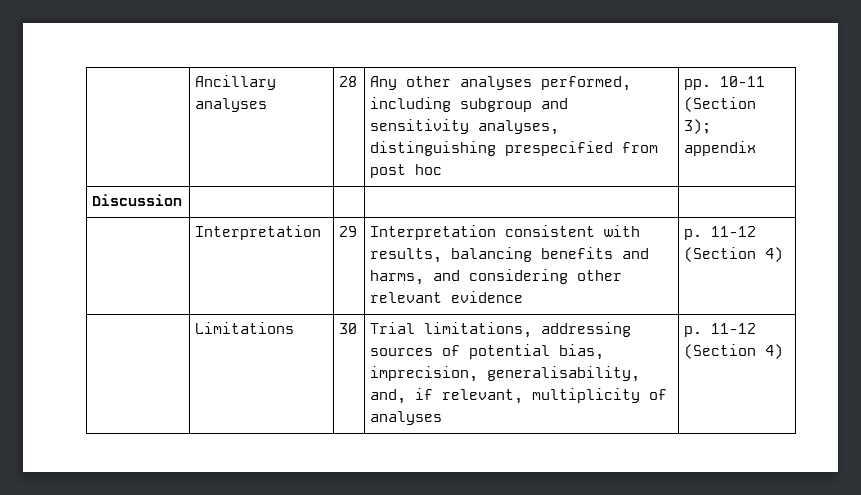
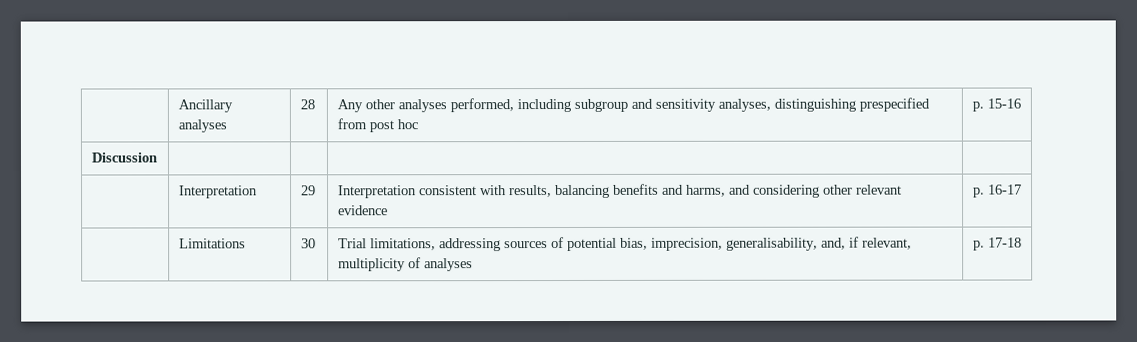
- | Ancillary analyses | 28 | Any other analyses performed, including subgroup and sensitivity analyses, distinguishing prespecified from post hoc | pp. 10-11 (Section 3); appendix
+ | Ancillary analyses | 28 | Any other analyses performed, including subgroup and sensitivity analyses, distinguishing prespecified from post hoc | p. 15-16
- | Interpretation | 29 | Interpretation consistent with results, balancing benefits and harms, and considering other relevant evidence | p. 11-12 (Section 4)
+ | Interpretation | 29 | Interpretation consistent with results, balancing benefits and harms, and considering other relevant evidence | p. 16-17
- | Limitations | 30 | Trial limitations, addressing sources of potential bias, imprecision, generalisability, and, if relevant, multiplicity of analyses | p. 11-12 (Section 4)
+ | Limitations | 30 | Trial limitations, addressing sources of potential bias, imprecision, generalisability, and, if relevant, multiplicity of analyses | p. 17-18

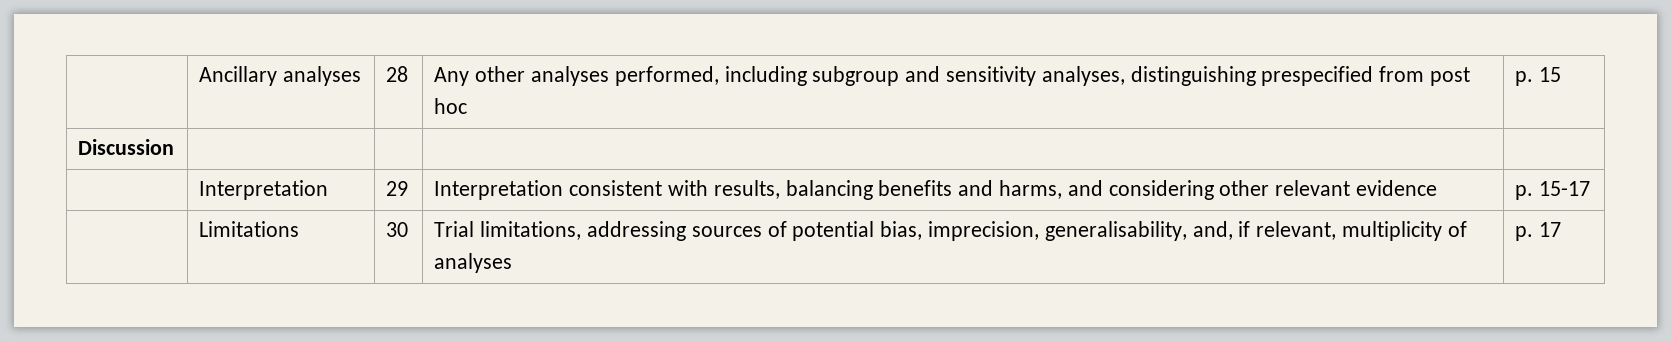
- | Ancillary analyses | 28 | Any other analyses performed, including subgroup and sensitivity analyses, distinguishing prespecified from post hoc | p. 15-16
+ | Ancillary analyses | 28 | Any other analyses performed, including subgroup and sensitivity analyses, distinguishing prespecified from post hoc | p. 15
- | Interpretation | 29 | Interpretation consistent with results, balancing benefits and harms, and considering other relevant evidence | p. 16-17
+ | Interpretation | 29 | Interpretation consistent with results, balancing benefits and harms, and considering other relevant evidence | p. 15-17
- | Limitations | 30 | Trial limitations, addressing sources of potential bias, imprecision, generalisability, and, if relevant, multiplicity of analyses | p. 17-18
+ | Limitations | 30 | Trial limitations, addressing sources of potential bias, imprecision, generalisability, and, if relevant, multiplicity of analyses | p. 17

